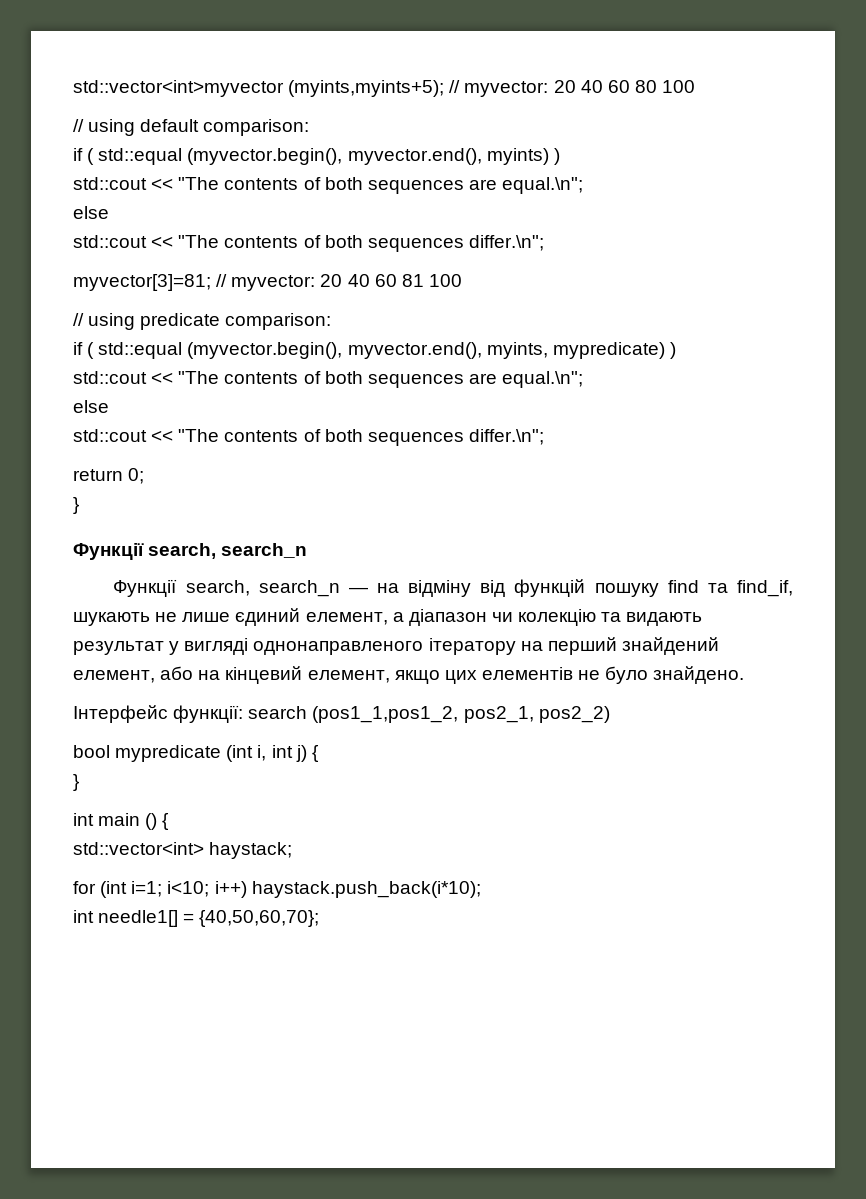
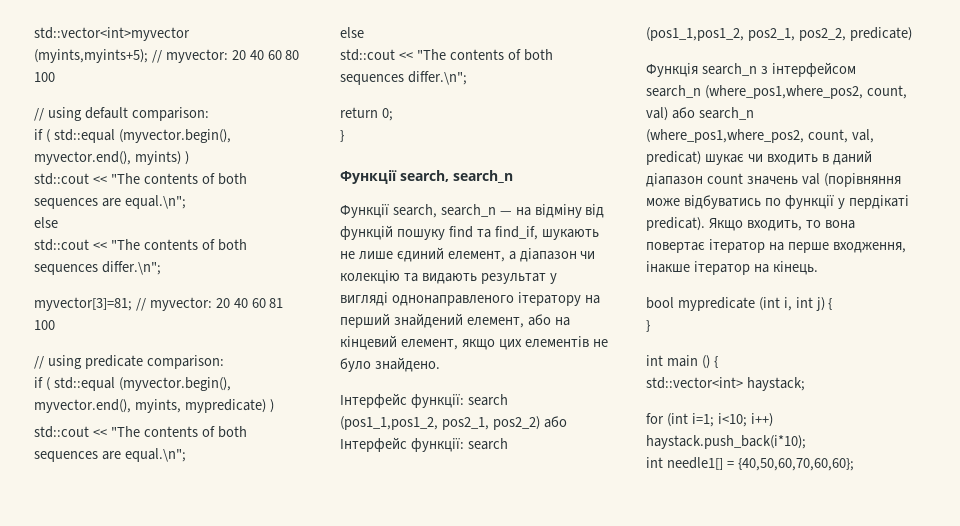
- Інтерфейс функції: search (pos1_1,pos1_2, pos2_1, pos2_2)
+ Інтерфейс функції: search (pos1_1,pos1_2, pos2_1, pos2_2) або Інтерфейс функції: search (pos1_1,pos1_2, pos2_1, pos2_2, predicate)
+ Функція search_n з інтерфейсом search_n (where_pos1,where_pos2, count, val) або search_n (where_pos1,where_pos2, count, val, predicat) шукає чи входить в даний діапазон count значень val (порівняння може відбуватись по функції у пердікаті predicat). Якщо входить, то вона повертає ітератор на перше входження, інакше ітератор на кінець.
- int needle1[] = {40,50,60,70};
+ int needle1[] = {40,50,60,70,60,60};

